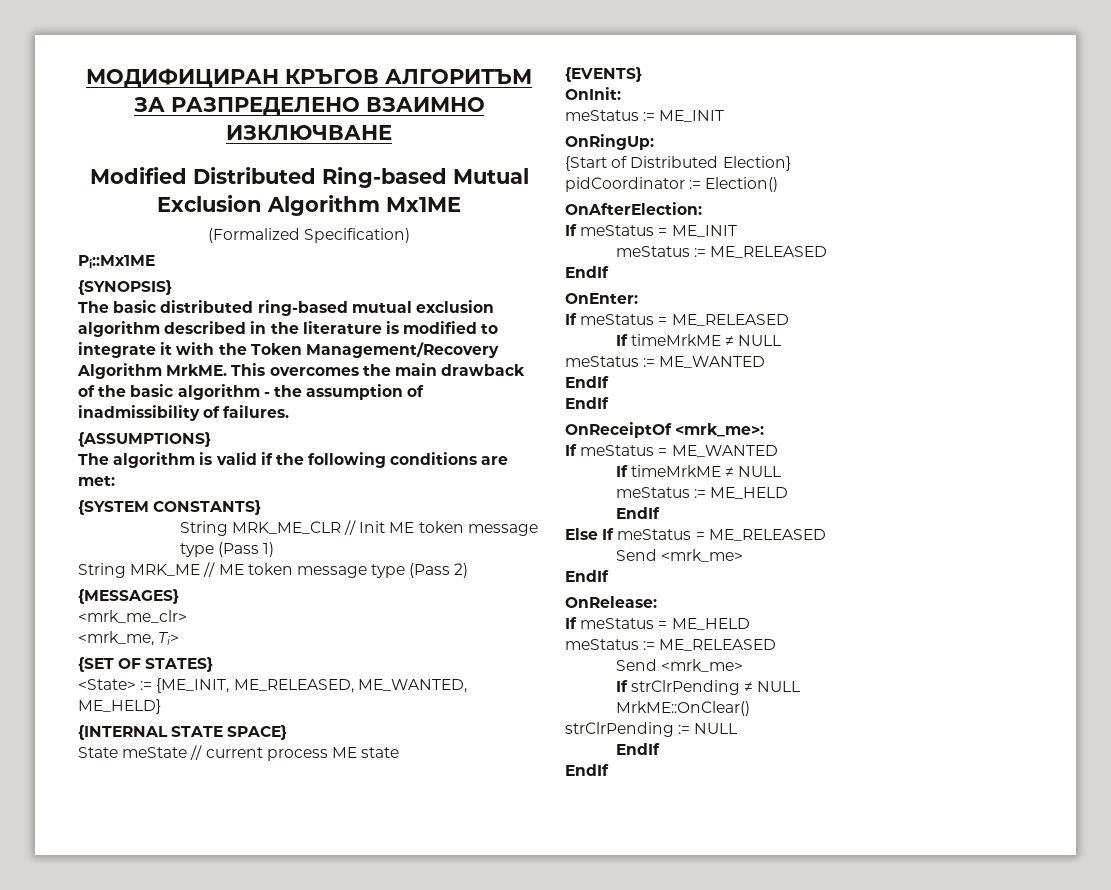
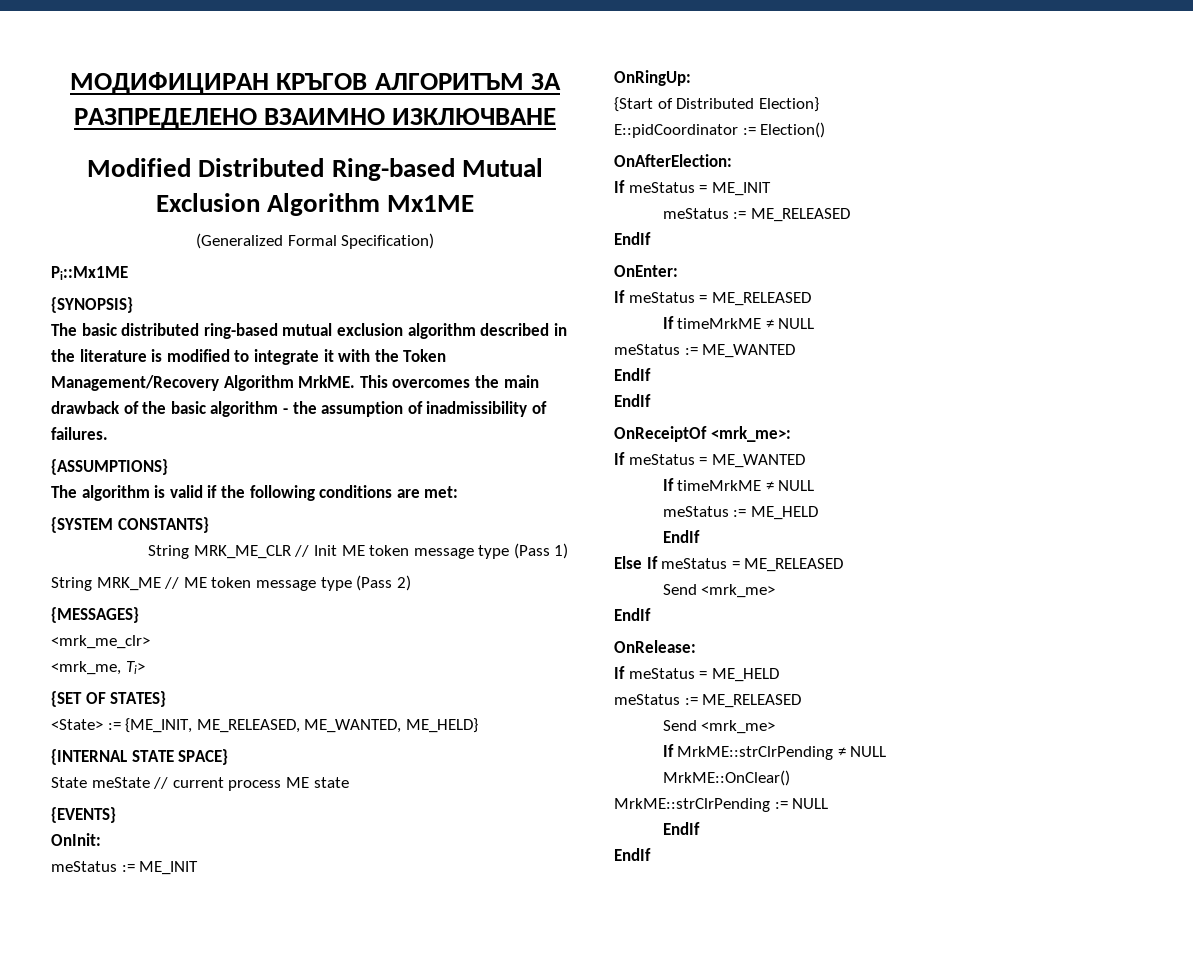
- (Formalized Specification)
+ (Generalized Formal Specification)
- pidCoordinator := Election()
+ Е::pidCoordinator := Election()
- If strClrPending ≠ NULL
+ If MrkME::strClrPending ≠ NULL
- strClrPending := NULL
+ MrkME::strClrPending := NULL

